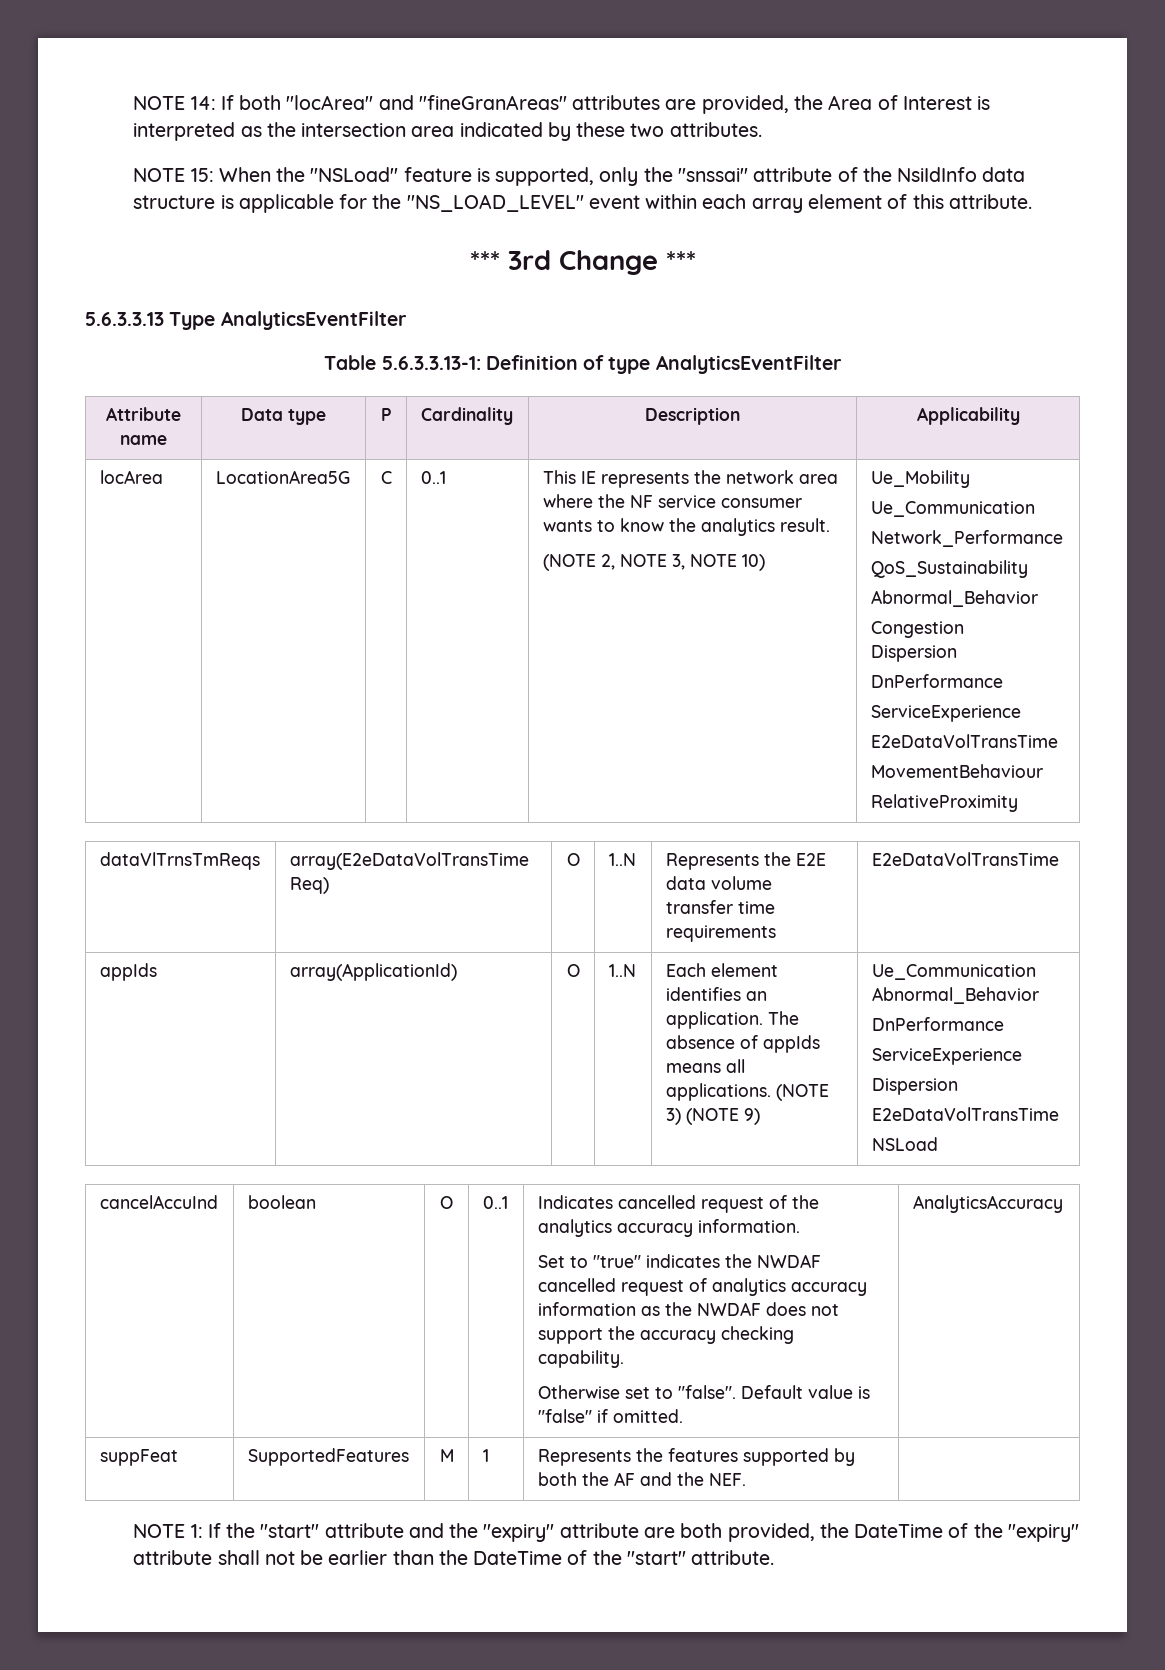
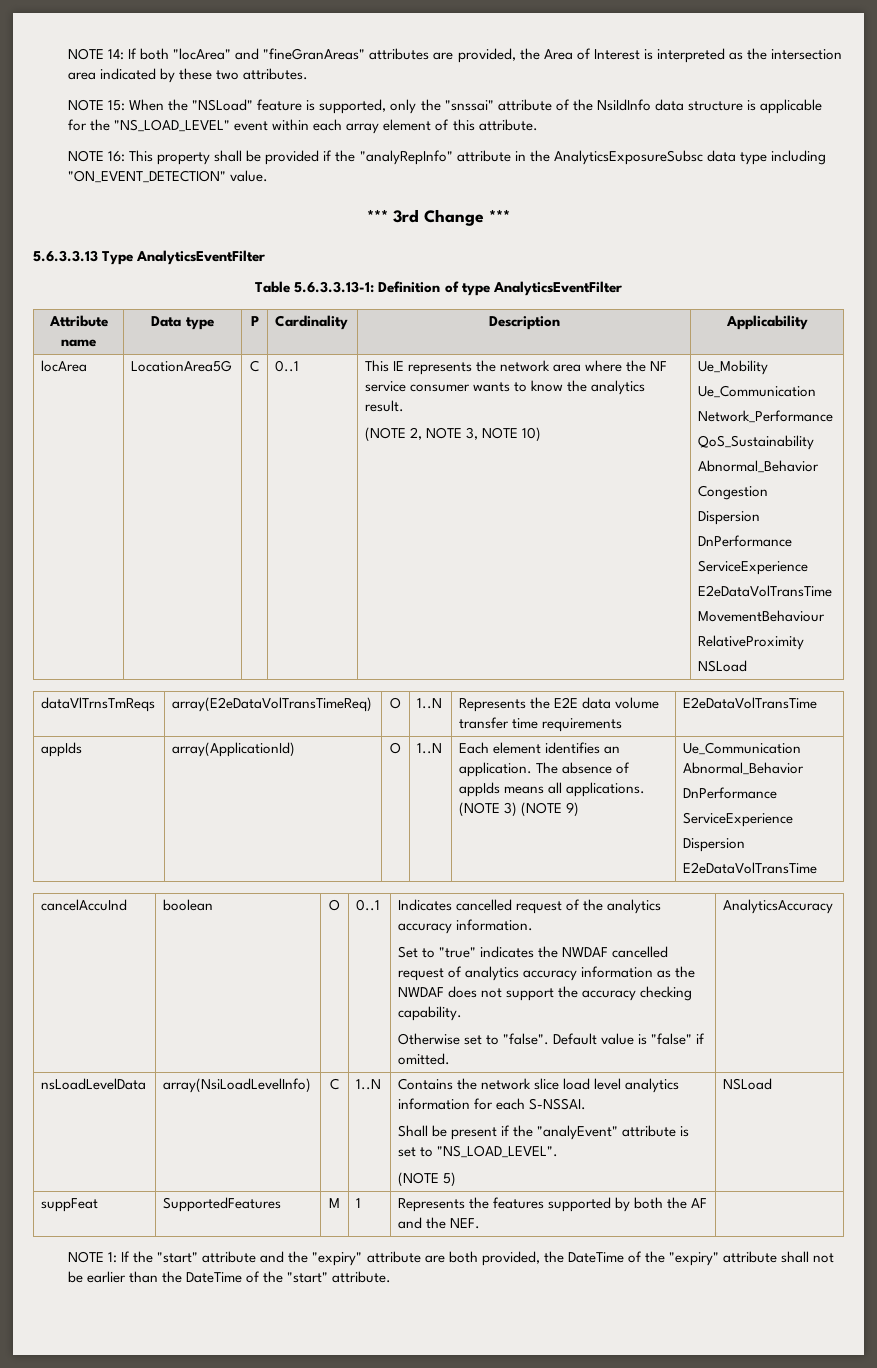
+ NOTE 16: This property shall be provided if the "analyRepInfo" attribute in the AnalyticsExposureSubsc data type including "ON_EVENT_DETECTION" value.
  locArea | LocationArea5G | C | 0..1 | This IE represents the network area where the NF service consumer wants to know the analytics result.
  (NOTE 2, NOTE 3, NOTE 10) | Ue_Mobility
  Ue_Communication
  Network_Performance
  QoS_Sustainability
  Abnormal_Behavior
  Congestion
  Dispersion
  DnPerformance
  ServiceExperience
  E2eDataVolTransTime
  MovementBehaviour
  RelativeProximity
+ NSLoad
  appIds | array(ApplicationId) | O | 1..N | Each element identifies an application. The absence of appIds means all applications. (NOTE 3) (NOTE 9) | Ue_Communication Abnormal_Behavior
  DnPerformance
  ServiceExperience
  Dispersion
  E2eDataVolTransTime
- NSLoad
+ nsLoadLevelData | array(NsiLoadLevelInfo) | C | 1..N | Contains the network slice load level analytics information for each S-NSSAI.
+ Shall be present if the "analyEvent" attribute is set to "NS_LOAD_LEVEL".
+ (NOTE 5) | NSLoad

